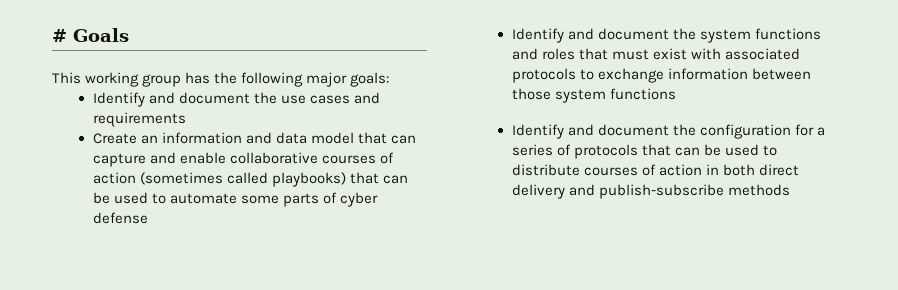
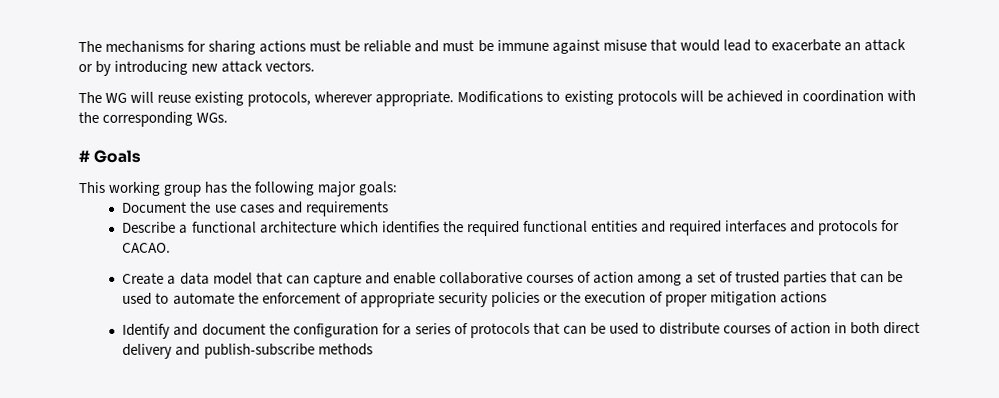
+ The mechanisms for sharing actions must be reliable and must be immune against misuse that would lead to exacerbate an attack or by introducing new attack vectors.
+ The WG will reuse existing protocols, wherever appropriate. Modifications to existing protocols will be achieved in coordination with the corresponding WGs.
- Identify and document the use cases and requirements
+ Document the use cases and requirements
- Create an information and data model that can capture and enable collaborative courses of action (sometimes called playbooks) that can be used to automate some parts of cyber defense
- Identify and document the system functions and roles that must exist with associated protocols to exchange information between those system functions
+ Describe a functional architecture which identifies the required functional entities and required interfaces and protocols for CACAO.
+ Create a data model that can capture and enable collaborative courses of action among a set of trusted parties that can be used to automate the enforcement of appropriate security policies or the execution of proper mitigation actions

